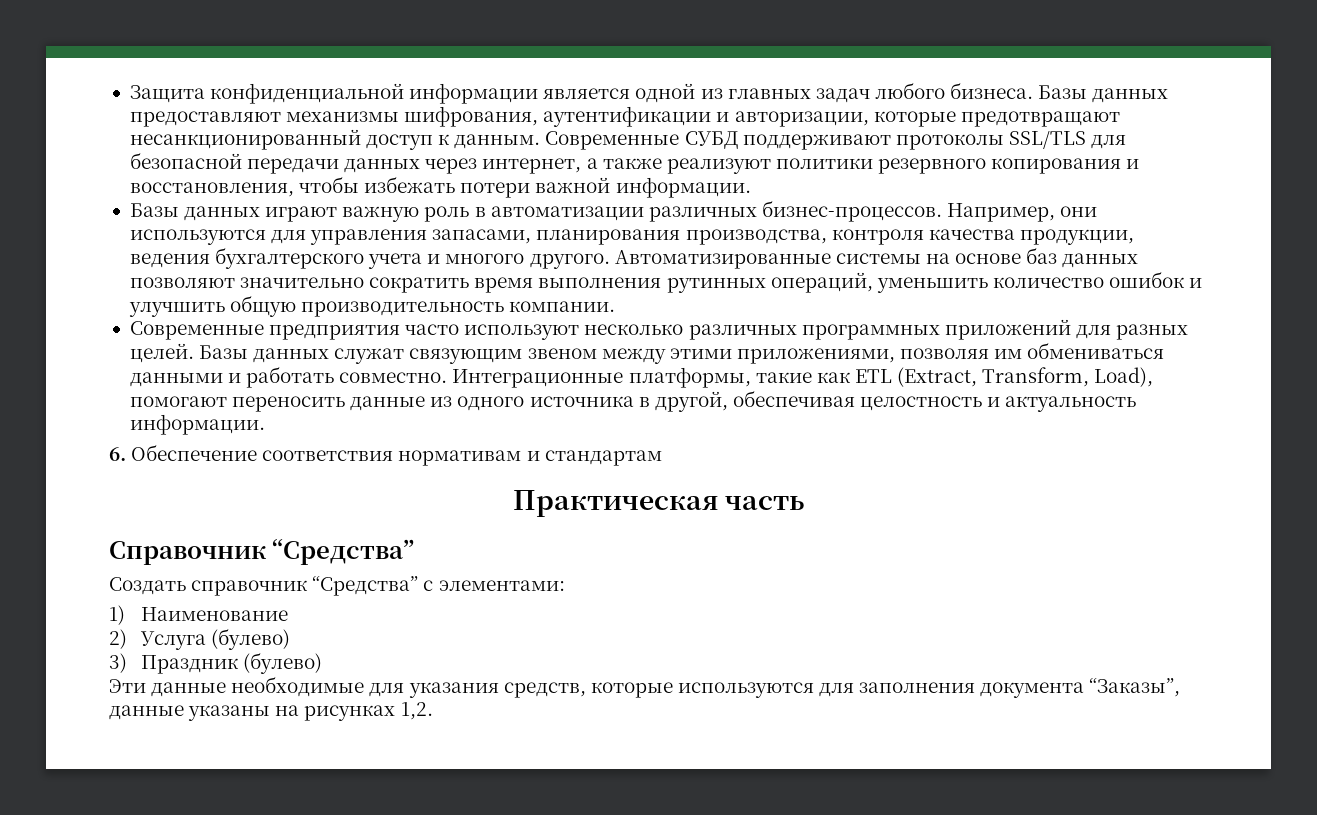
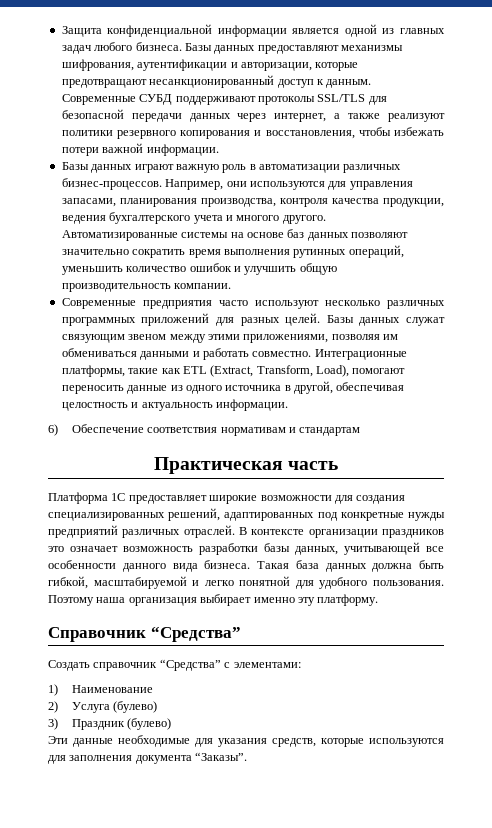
- 6. Обеспечение соответствия нормативам и стандартам
+ 6) Обеспечение соответствия нормативам и стандартам
+ Платформа 1С предоставляет широкие возможности для создания специализированных решений, адаптированных под конкретные нужды предприятий различных отраслей. В контексте организации праздников это означает возможность разработки базы данных, учитывающей все особенности данного вида бизнеса. Такая база данных должна быть гибкой, масштабируемой и легко понятной для удобного пользования. Поэтому наша организация выбирает именно эту платформу.
- Эти данные необходимые для указания средств, которые используются для заполнения документа “Заказы”, данные указаны на рисунках 1,2.
+ Эти данные необходимые для указания средств, которые используются для заполнения документа “Заказы”.

